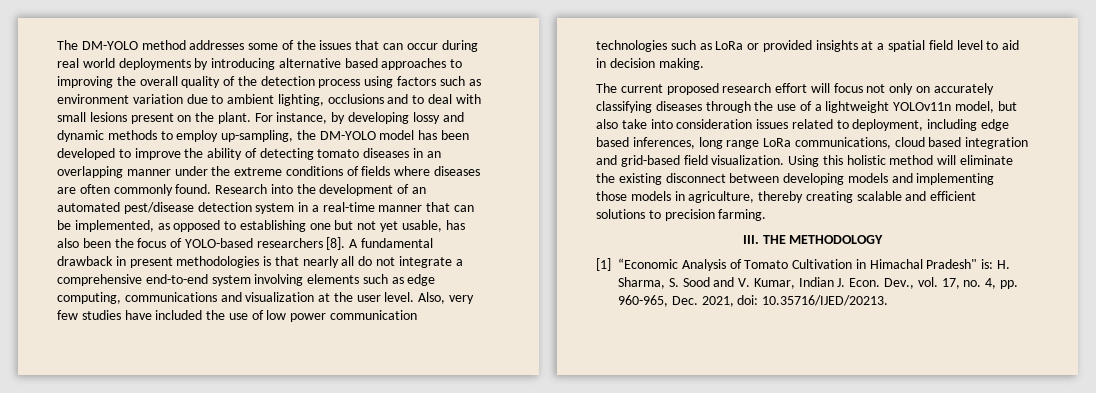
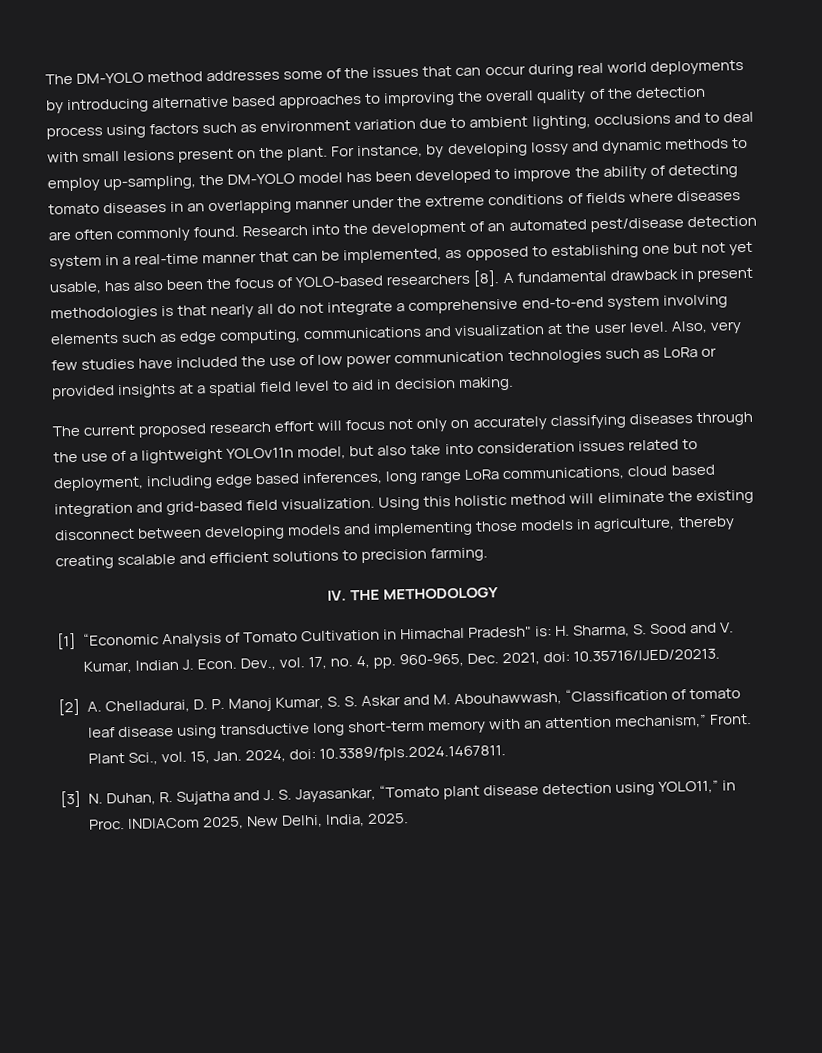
- III. THE METHODOLOGY
+ IV. THE METHODOLOGY
+ [2] A. Chelladurai, D. P. Manoj Kumar, S. S. Askar and M. Abouhawwash, “Classification of tomato leaf disease using transductive long short-term memory with an attention mechanism,” Front. Plant Sci., vol. 15, Jan. 2024, doi: 10.3389/fpls.2024.1467811.
+ [3] N. Duhan, R. Sujatha and J. S. Jayasankar, “Tomato plant disease detection using YOLO11,” in Proc. INDIACom 2025, New Delhi, India, 2025.

